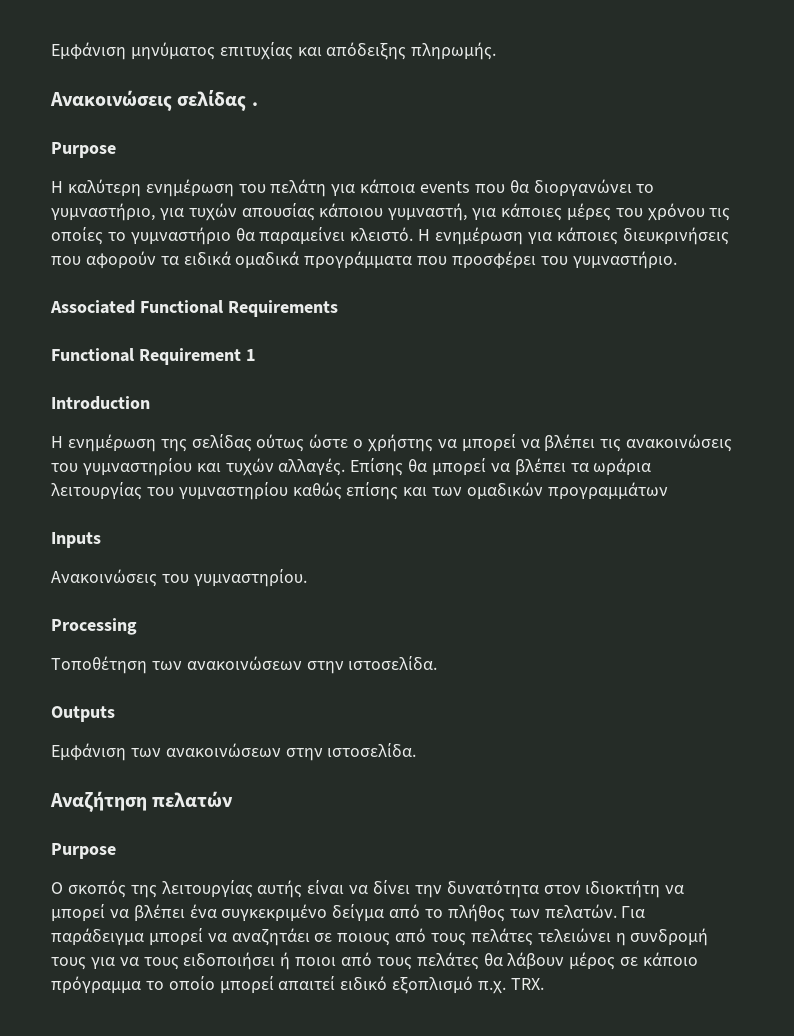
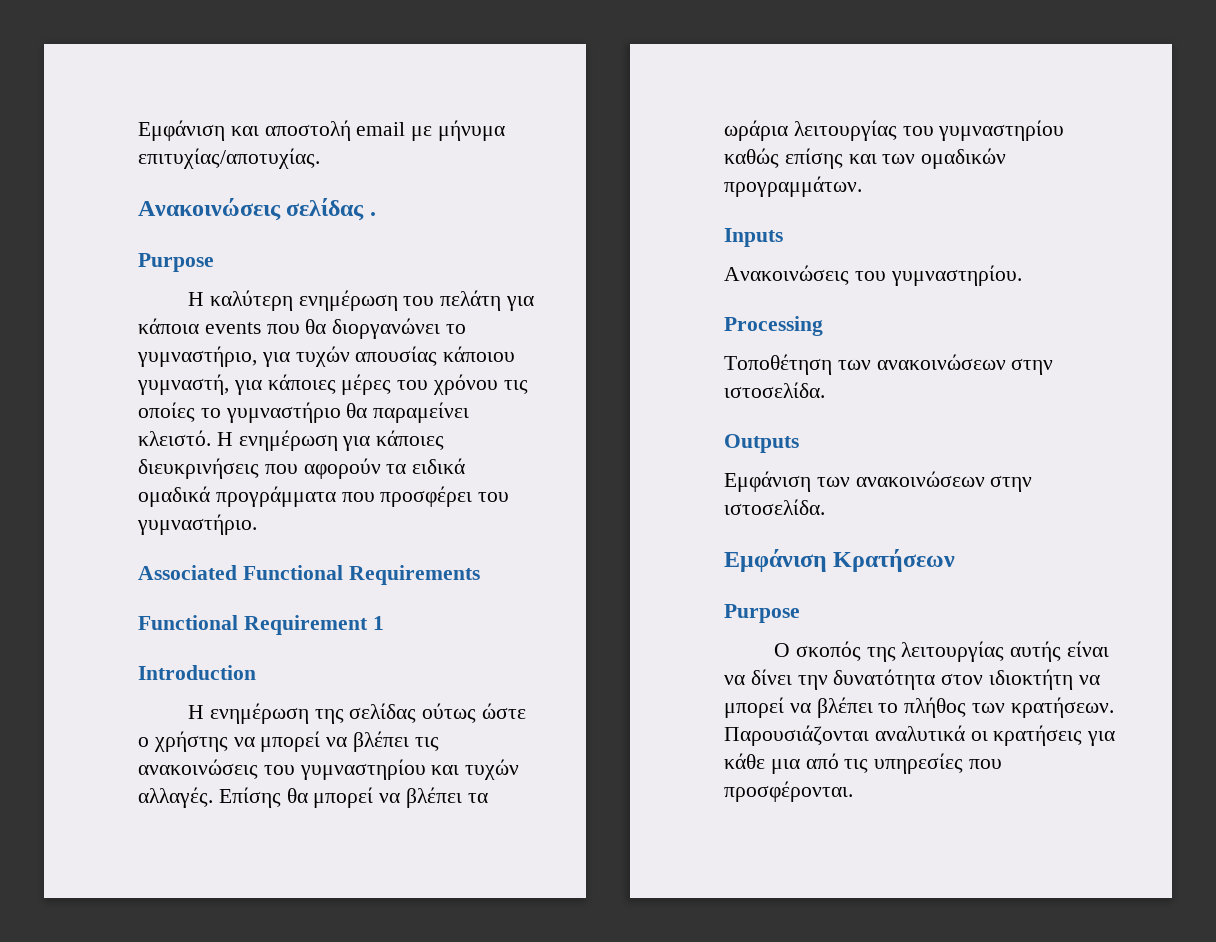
- Εμφάνιση μηνύματος επιτυχίας και απόδειξης πληρωμής.
+ Εμφάνιση και αποστολή email με μήνυμα επιτυχίας/αποτυχίας.
- Επίσης θα μπορεί να βλέπει τα ωράρια λειτουργίας του γυμναστηρίου καθώς επίσης και των ομαδικών προγραμμάτων
+ Επίσης θα μπορεί να βλέπει τα ωράρια λειτουργίας του γυμναστηρίου καθώς επίσης και των ομαδικών προγραμμάτων.
- Αναζήτηση πελατών
+ Εμφάνιση Κρατήσεων
- Ο σκοπός της λειτουργίας αυτής είναι να δίνει την δυνατότητα στον ιδιοκτήτη να μπορεί να βλέπει ένα συγκεκριμένο δείγμα από το πλήθος των πελατών. Για παράδειγμα μπορεί να αναζητάει σε ποιους από τους πελάτες τελειώνει η συνδρομή τους για να τους ειδοποιήσει ή ποιοι από τους πελάτες θα λάβουν μέρος σε κάποιο πρόγραμμα το οποίο μπορεί απαιτεί ειδικό εξοπλισμό π.χ. TRX.
+ Ο σκοπός της λειτουργίας αυτής είναι να δίνει την δυνατότητα στον ιδιοκτήτη να μπορεί να βλέπει το πλήθος των κρατήσεων. Παρουσιάζονται αναλυτικά οι κρατήσεις για κάθε μια από τις υπηρεσίες που προσφέρονται.

